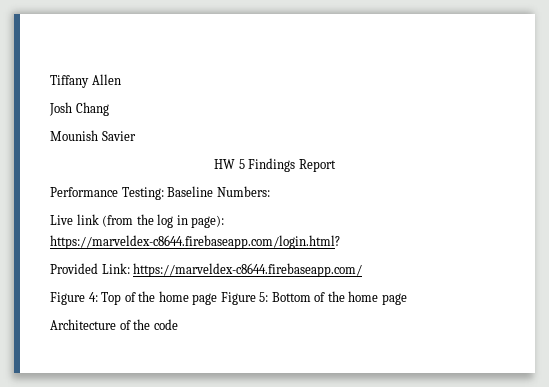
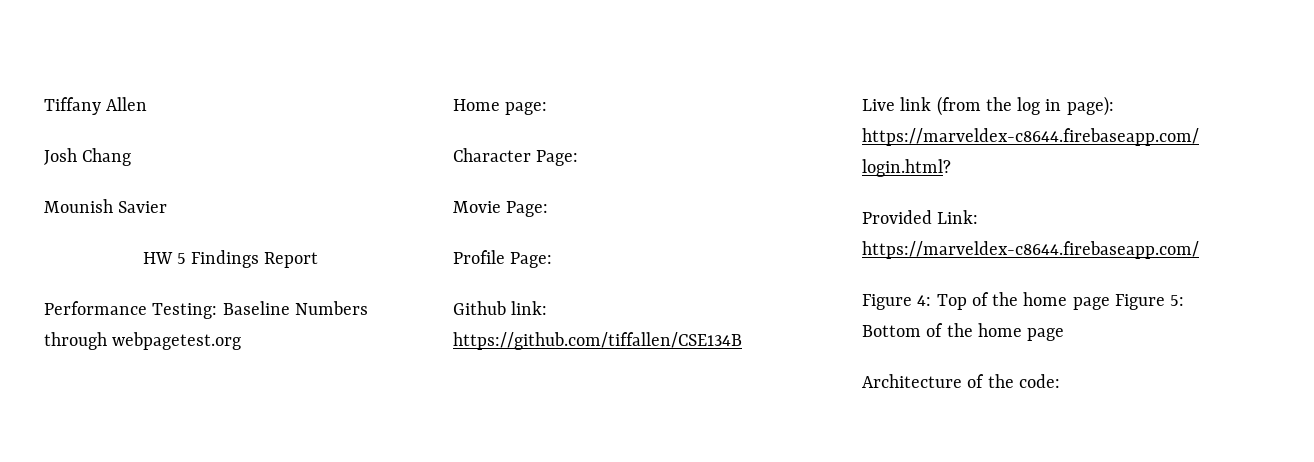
- Performance Testing: Baseline Numbers:
+ Performance Testing: Baseline Numbers through webpagetest.org
+ Home page:
+ Character Page:
+ Movie Page:
+ Profile Page:
+ Github link: https://github.com/tiffallen/CSE134B
- Architecture of the code
+ Architecture of the code:

